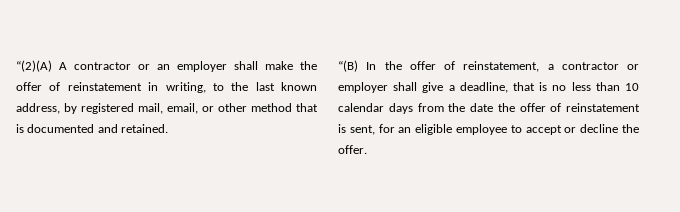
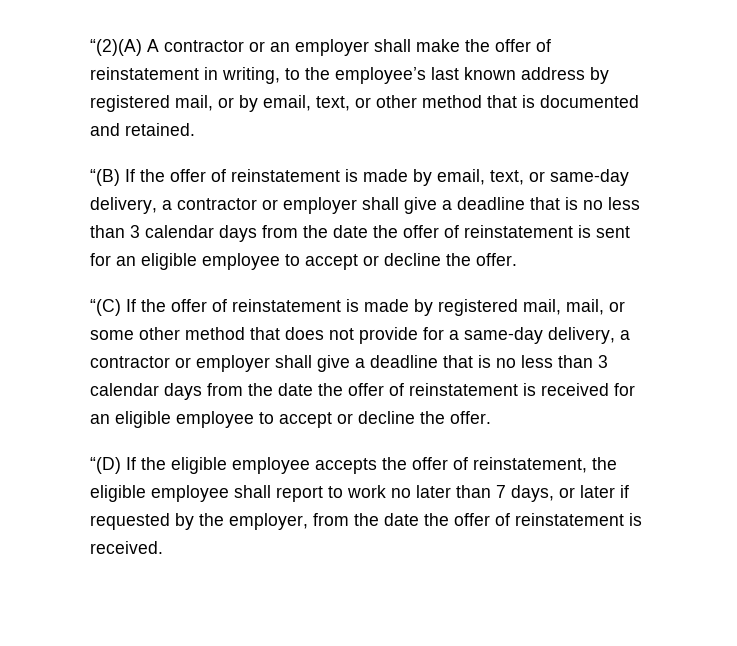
- “(2)(A) A contractor or an employer shall make the offer of reinstatement in writing, to the last known address, by registered mail, email, or other method that is documented and retained.
+ “(2)(A) A contractor or an employer shall make the offer of reinstatement in writing, to the employee’s last known address by registered mail, or by email, text, or other method that is documented and retained.
- “(B) In the offer of reinstatement, a contractor or employer shall give a deadline, that is no less than 10 calendar days from the date the offer of reinstatement is sent, for an eligible employee to accept or decline the offer.
+ “(B) If the offer of reinstatement is made by email, text, or same-day delivery, a contractor or employer shall give a deadline that is no less than 3 calendar days from the date the offer of reinstatement is sent for an eligible employee to accept or decline the offer.
+ “(C) If the offer of reinstatement is made by registered mail, mail, or some other method that does not provide for a same-day delivery, a contractor or employer shall give a deadline that is no less than 3 calendar days from the date the offer of reinstatement is received for an eligible employee to accept or decline the offer.
+ “(D) If the eligible employee accepts the offer of reinstatement, the eligible employee shall report to work no later than 7 days, or later if requested by the employer, from the date the offer of reinstatement is received.

